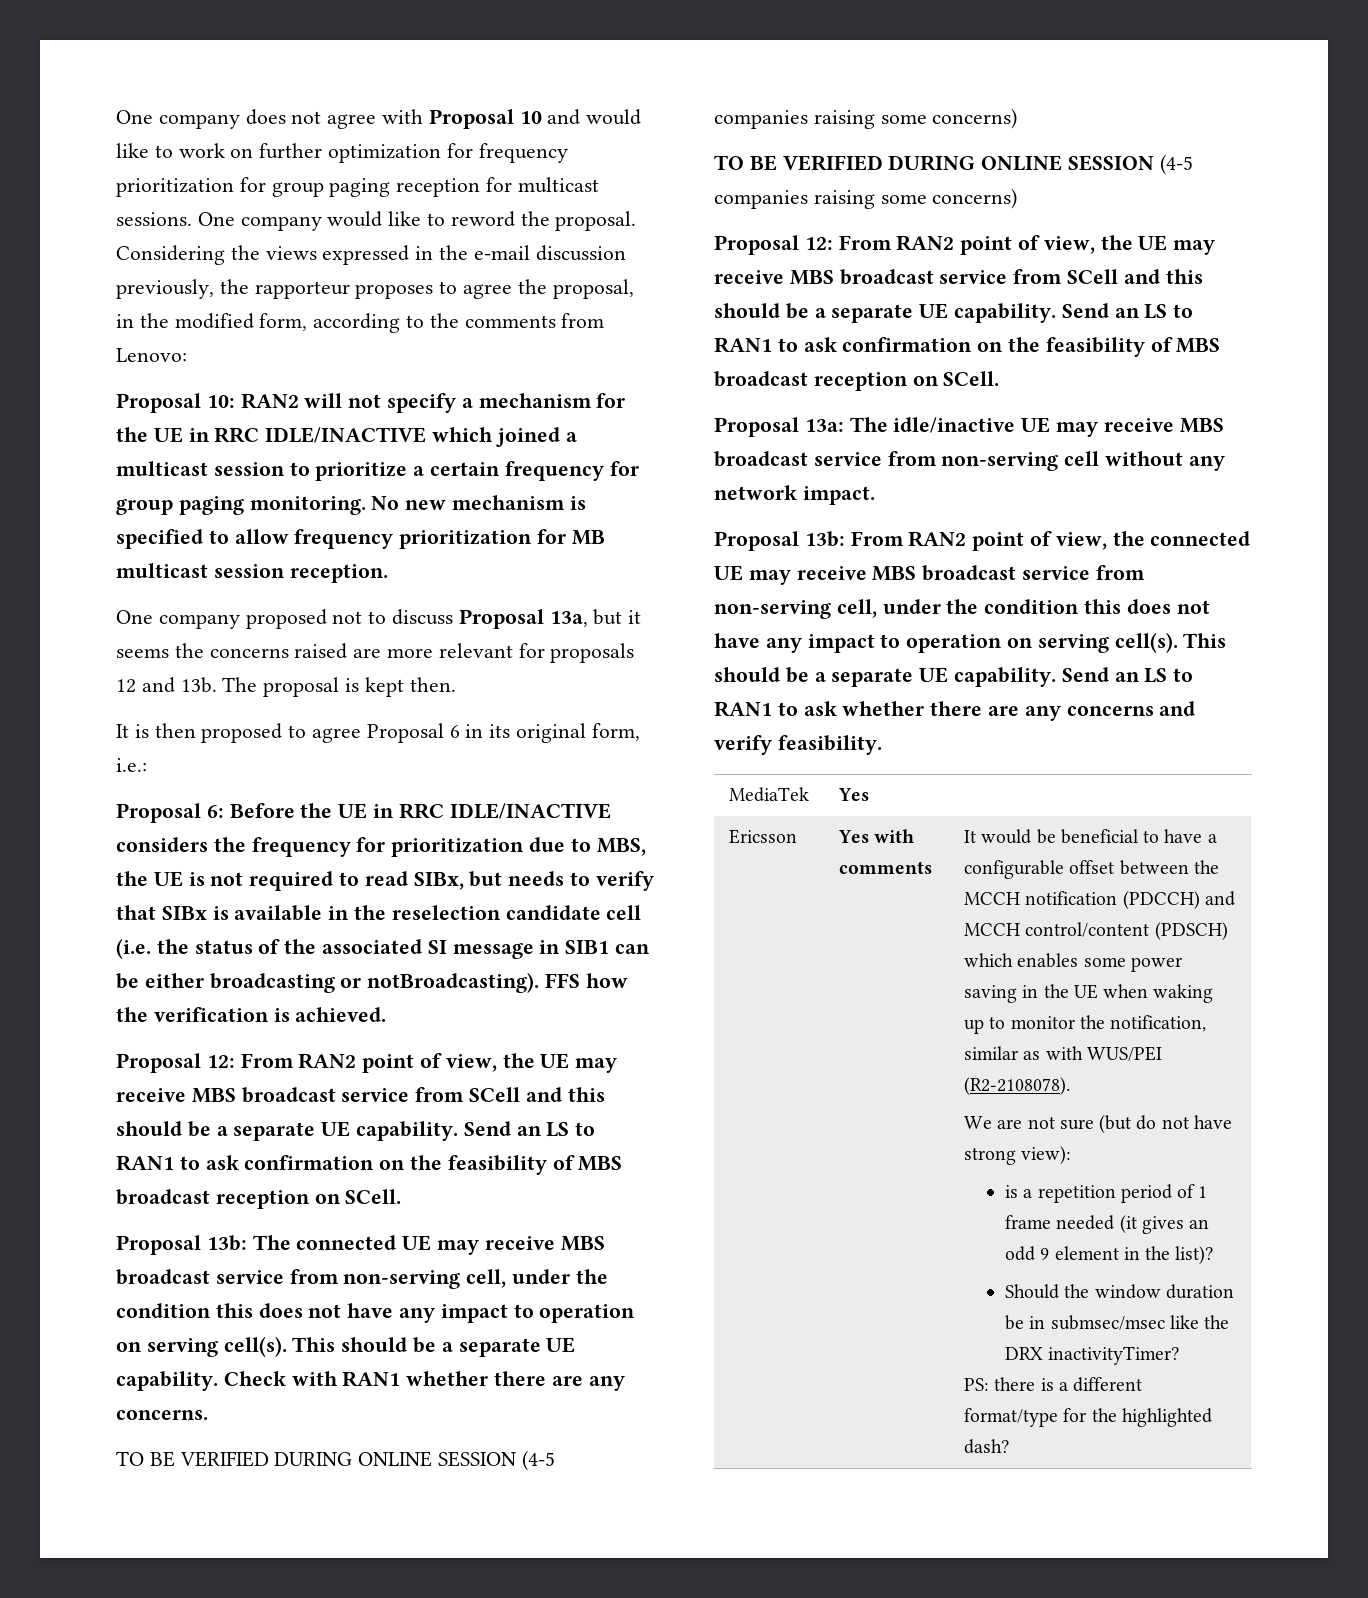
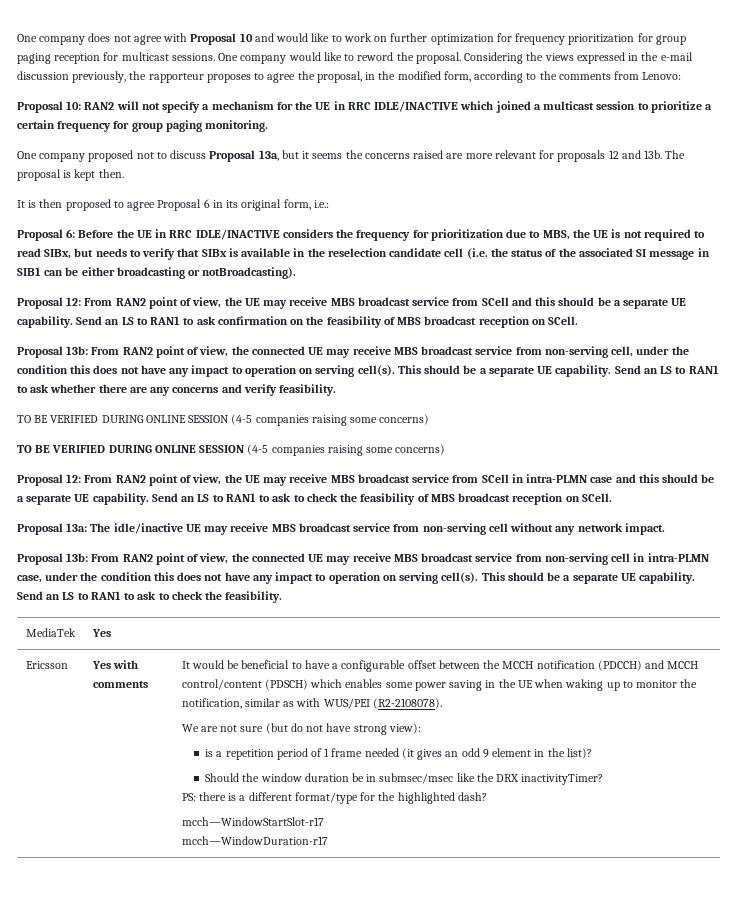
- No new mechanism is specified to allow frequency prioritization for MB multicast session reception.
- FFS how the verification is achieved.
- Proposal 13b: The connected UE may receive MBS broadcast service from non-serving cell, under the condition this does not have any impact to operation on serving cell(s). This should be a separate UE capability. Check with RAN1 whether there are any concerns.
- TO BE VERIFIED DURING ONLINE SESSION (4-5 companies raising some concerns)
- TO BE VERIFIED DURING ONLINE SESSION (4-5 companies raising some concerns)
- Proposal 12: From RAN2 point of view, the UE may receive MBS broadcast service from SCell and this should be a separate UE capability. Send an LS to RAN1 to ask confirmation on the feasibility of MBS broadcast reception on SCell.
- Proposal 13a: The idle/inactive UE may receive MBS broadcast service from non-serving cell without any network impact.
  Send an LS to RAN1 to ask whether there are any concerns and verify feasibility.
+ TO BE VERIFIED DURING ONLINE SESSION (4-5 companies raising some concerns)
+ TO BE VERIFIED DURING ONLINE SESSION (4-5 companies raising some concerns)
+ Proposal 12: From RAN2 point of view, the UE may receive MBS broadcast service from SCell in intra-PLMN case and this should be a separate UE capability. Send an LS to RAN1 to ask to check the feasibility of MBS broadcast reception on SCell.
+ Proposal 13a: The idle/inactive UE may receive MBS broadcast service from non-serving cell without any network impact.
+ Proposal 13b: From RAN2 point of view, the connected UE may receive MBS broadcast service from non-serving cell in intra-PLMN case, under the condition this does not have any impact to operation on serving cell(s). This should be a separate UE capability. Send an LS to RAN1 to ask to check the feasibility.
+ mcch—WindowStartSlot-r17
+ mcch—WindowDuration-r17

